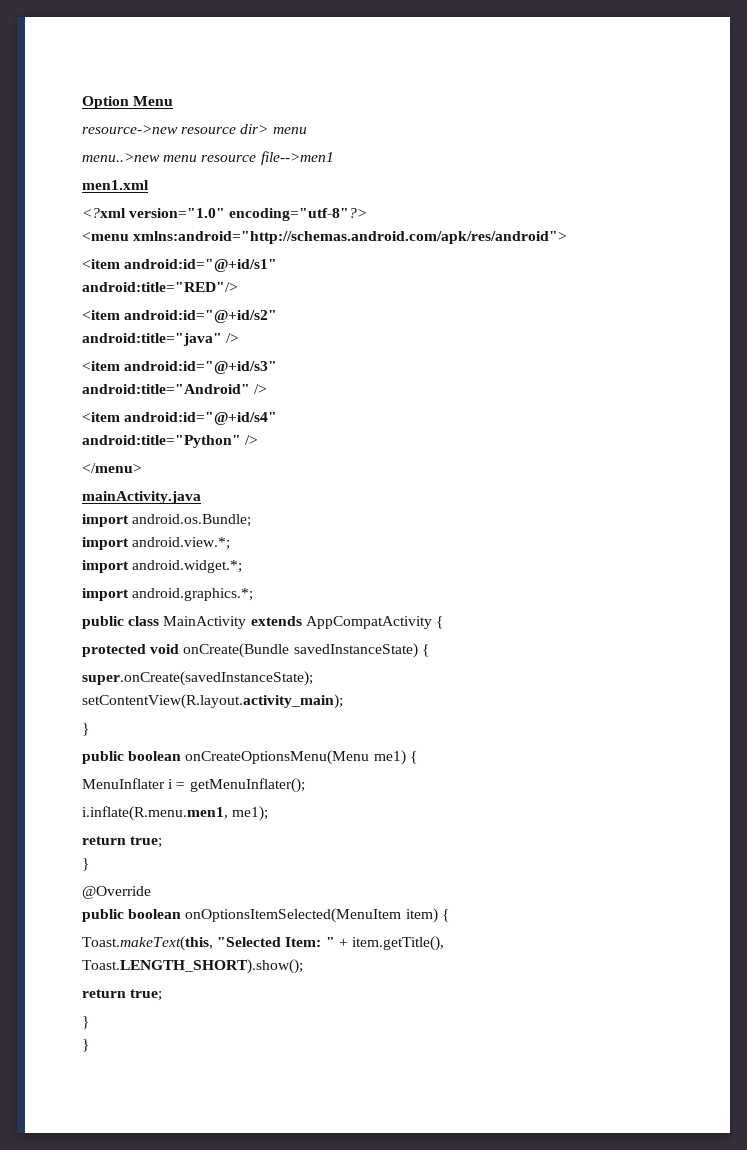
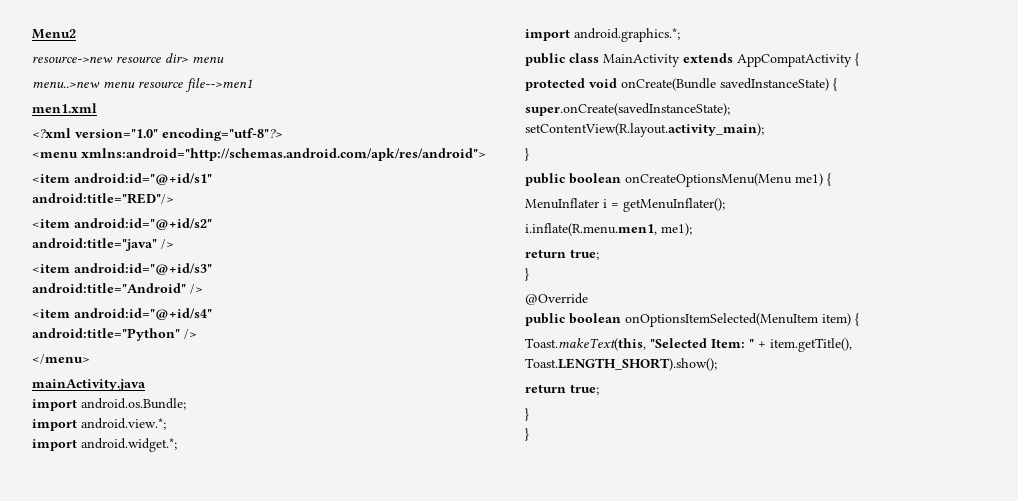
- Option Menu
+ Menu2

